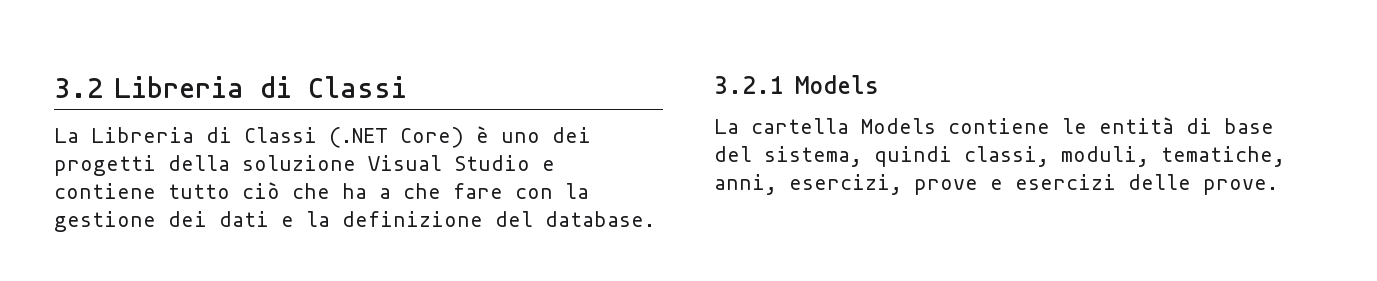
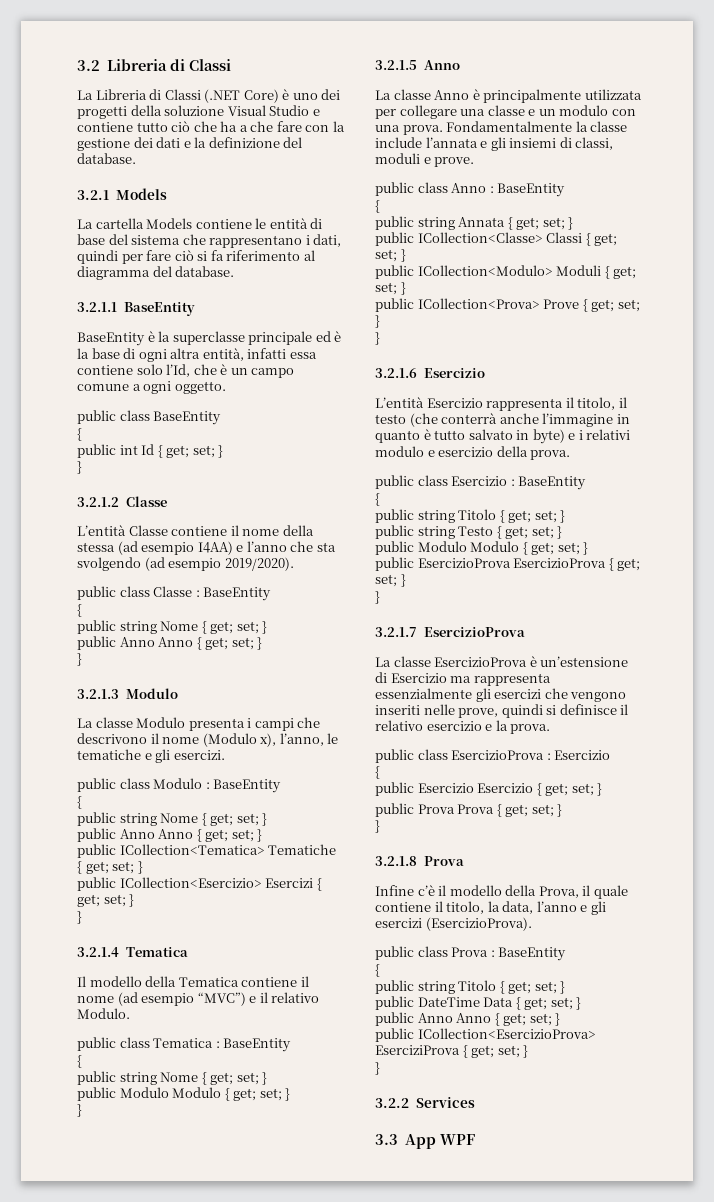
- La cartella Models contiene le entità di base del sistema, quindi classi, moduli, tematiche, anni, esercizi, prove e esercizi delle prove.
+ La cartella Models contiene le entità di base del sistema che rappresentano i dati, quindi per fare ciò si fa riferimento al diagramma del database.
+ 3.2.1.1 BaseEntity
+ BaseEntity è la superclasse principale ed è la base di ogni altra entità, infatti essa contiene solo l’Id, che è un campo comune a ogni oggetto.
+ public class BaseEntity
+ {
+ public int Id { get; set; }
+ }
+ 3.2.1.2 Classe
+ L’entità Classe contiene il nome della stessa (ad esempio I4AA) e l’anno che sta svolgendo (ad esempio 2019/2020).
+ public class Classe : BaseEntity
+ {
+ public string Nome { get; set; }
+ public Anno Anno { get; set; }
+ }
+ 3.2.1.3 Modulo
+ La classe Modulo presenta i campi che descrivono il nome (Modulo x), l’anno, le tematiche e gli esercizi.
+ public class Modulo : BaseEntity
+ {
+ public string Nome { get; set; }
+ public Anno Anno { get; set; }
+ public ICollection<Tematica> Tematiche { get; set; }
+ public ICollection<Esercizio> Esercizi { get; set; }
+ }
+ 3.2.1.4 Tematica
+ Il modello della Tematica contiene il nome (ad esempio “MVC”) e il relativo Modulo.
+ public class Tematica : BaseEntity
+ {
+ public string Nome { get; set; }
+ public Modulo Modulo { get; set; }
+ }
+ 3.2.1.5 Anno
+ La classe Anno è principalmente utilizzata per collegare una classe e un modulo con una prova. Fondamentalmente la classe include l’annata e gli insiemi di classi, moduli e prove.
+ public class Anno : BaseEntity
+ {
+ public string Annata { get; set; }
+ public ICollection<Classe> Classi { get; set; }
+ public ICollection<Modulo> Moduli { get; set; }
+ public ICollection<Prova> Prove { get; set; }
+ }
+ 3.2.1.6 Esercizio
+ L’entità Esercizio rappresenta il titolo, il testo (che conterrà anche l’immagine in quanto è tutto salvato in byte) e i relativi modulo e esercizio della prova.
+ public class Esercizio : BaseEntity
+ {
+ public string Titolo { get; set; }
+ public string Testo { get; set; }
+ public Modulo Modulo { get; set; }
+ public EsercizioProva EsercizioProva { get; set; }
+ }
+ 3.2.1.7 EsercizioProva
+ La classe EsercizioProva è un’estensione di Esercizio ma rappresenta essenzialmente gli esercizi che vengono inseriti nelle prove, quindi si definisce il relativo esercizio e la prova.
+ public class EsercizioProva : Esercizio
+ {
+ public Esercizio Esercizio { get; set; }
+ public Prova Prova { get; set; }
+ }
+ 3.2.1.8 Prova
+ Infine c’è il modello della Prova, il quale contiene il titolo, la data, l’anno e gli esercizi (EsercizioProva).
+ public class Prova : BaseEntity
+ {
+ public string Titolo { get; set; }
+ public DateTime Data { get; set; }
+ public Anno Anno { get; set; }
+ public ICollection<EsercizioProva> EserciziProva { get; set; }
+ }
+ 3.2.2 Services
+ 3.3 App WPF

